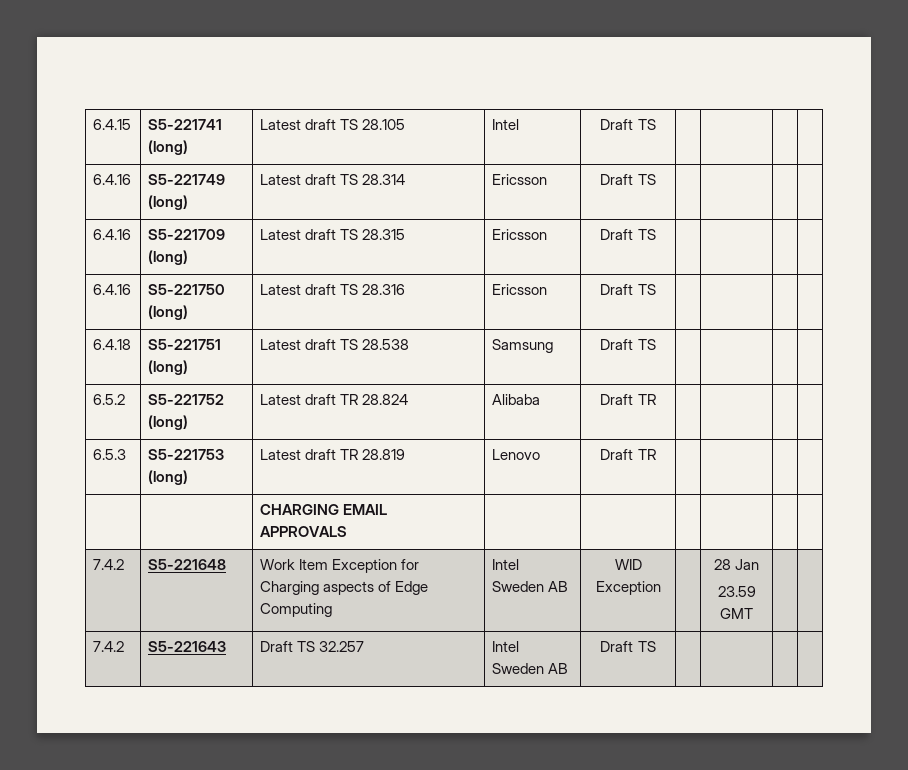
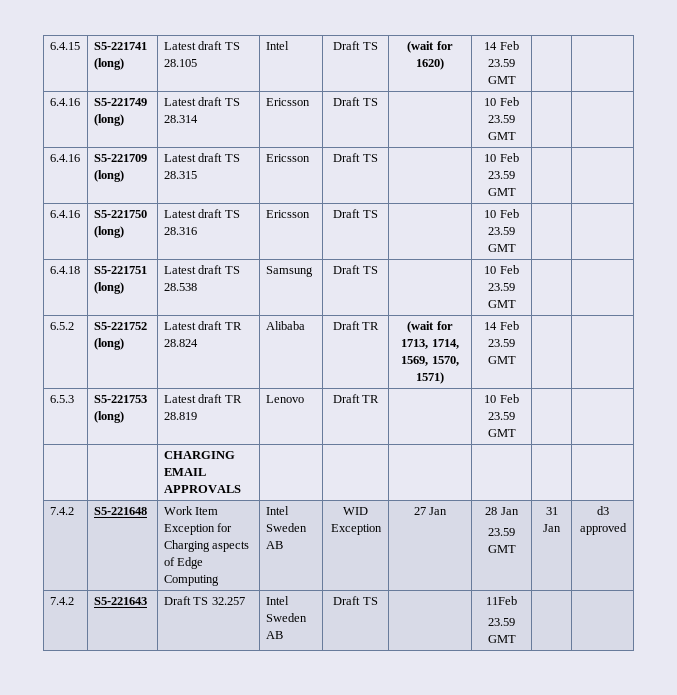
- 6.4.15 | S5-221741 (long) | Latest draft TS 28.105 | Intel | Draft TS | | | |
+ 6.4.15 | S5-221741 (long) | Latest draft TS 28.105 | Intel | Draft TS | (wait for 1620) | 14 Feb 23.59 GMT | |
- 6.4.16 | S5-221749 (long) | Latest draft TS 28.314 | Ericsson | Draft TS | | | |
+ 6.4.16 | S5-221749 (long) | Latest draft TS 28.314 | Ericsson | Draft TS | | 10 Feb 23.59 GMT | |
- 6.4.16 | S5-221709 (long) | Latest draft TS 28.315 | Ericsson | Draft TS | | | |
+ 6.4.16 | S5-221709 (long) | Latest draft TS 28.315 | Ericsson | Draft TS | | 10 Feb 23.59 GMT | |
- 6.4.16 | S5-221750 (long) | Latest draft TS 28.316 | Ericsson | Draft TS | | | |
+ 6.4.16 | S5-221750 (long) | Latest draft TS 28.316 | Ericsson | Draft TS | | 10 Feb 23.59 GMT | |
- 6.4.18 | S5-221751 (long) | Latest draft TS 28.538 | Samsung | Draft TS | | | |
+ 6.4.18 | S5-221751 (long) | Latest draft TS 28.538 | Samsung | Draft TS | | 10 Feb 23.59 GMT | |
- 6.5.2 | S5-221752 (long) | Latest draft TR 28.824 | Alibaba | Draft TR | | | |
+ 6.5.2 | S5-221752 (long) | Latest draft TR 28.824 | Alibaba | Draft TR | (wait for 1713, 1714, 1569, 1570, 1571) | 14 Feb 23.59 GMT | |
- 6.5.3 | S5-221753 (long) | Latest draft TR 28.819 | Lenovo | Draft TR | | | |
+ 6.5.3 | S5-221753 (long) | Latest draft TR 28.819 | Lenovo | Draft TR | | 10 Feb 23.59 GMT | |
- 7.4.2 | S5-221648 | Work Item Exception for Charging aspects of Edge Computing | Intel Sweden AB | WID Exception | | 28 Jan
- 23.59 GMT | |
+ 7.4.2 | S5-221648 | Work Item Exception for Charging aspects of Edge Computing | Intel Sweden AB | WID Exception | 27 Jan | 28 Jan
+ 23.59 GMT | 31 Jan | d3 approved
- 7.4.2 | S5-221643 | Draft TS 32.257 | Intel Sweden AB | Draft TS | | | |
+ 7.4.2 | S5-221643 | Draft TS 32.257 | Intel Sweden AB | Draft TS | | 11Feb
+ 23.59 GMT | |

